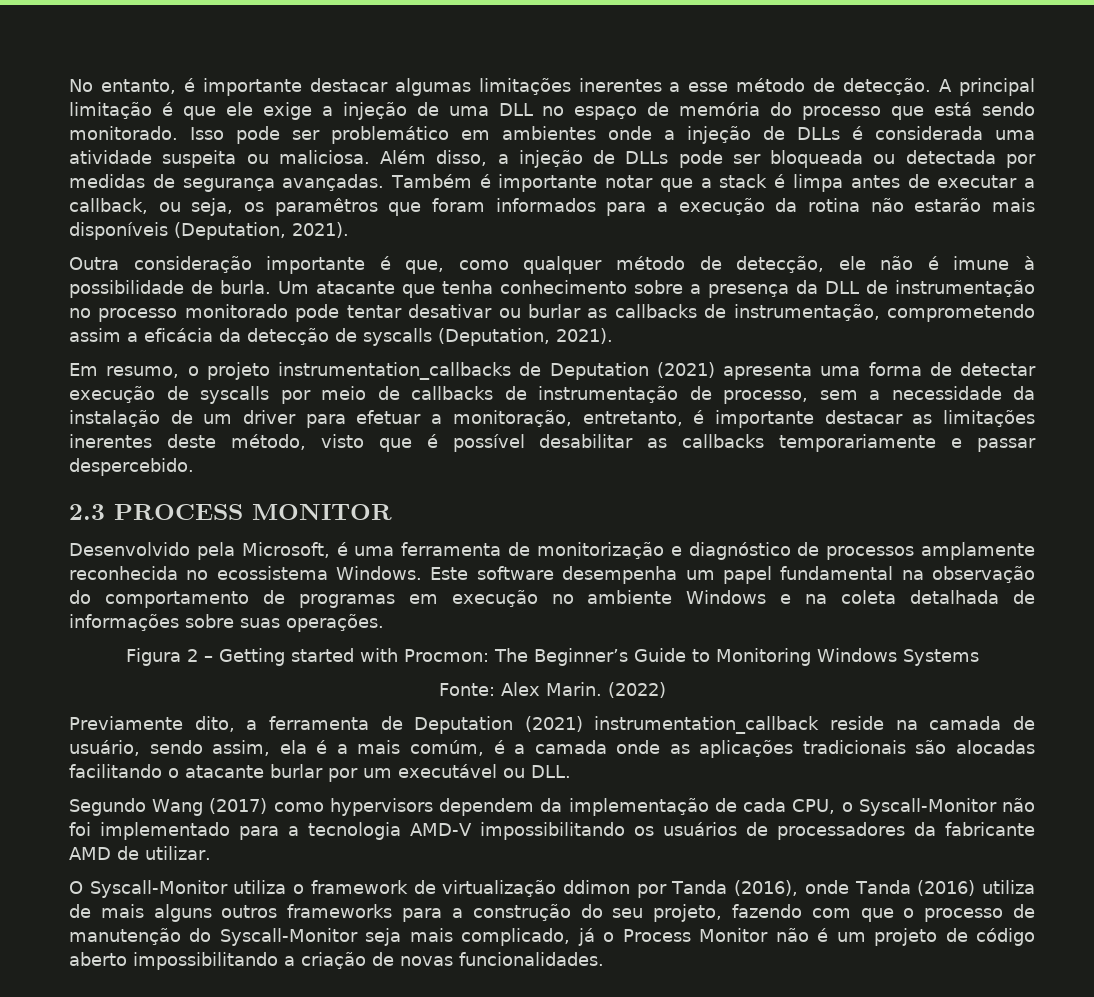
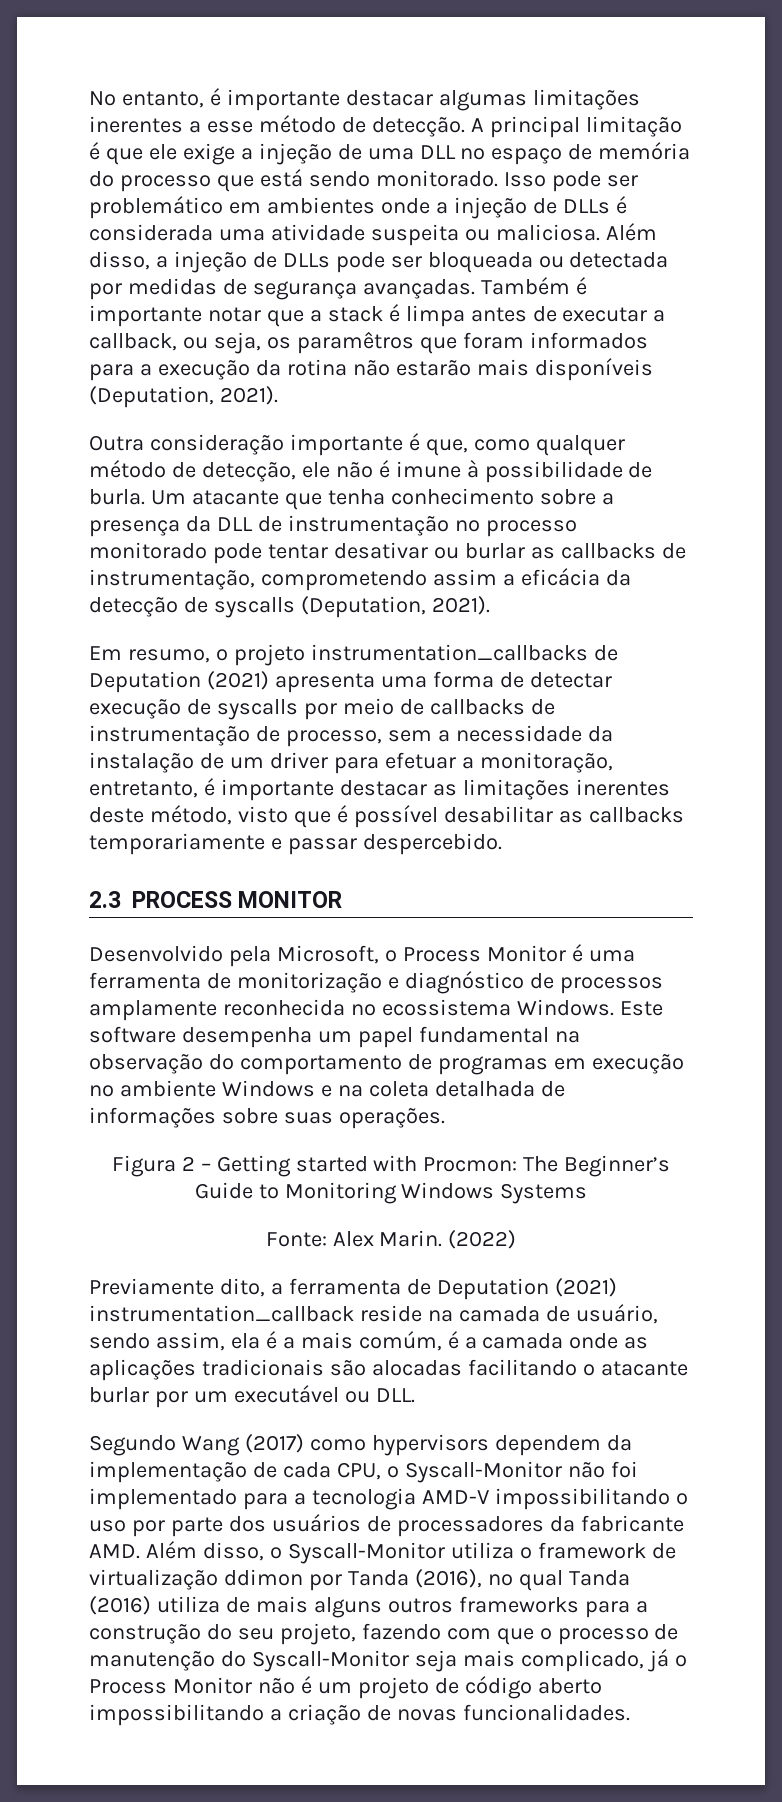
- Desenvolvido pela Microsoft, é uma ferramenta de monitorização e diagnóstico de processos amplamente reconhecida no ecossistema Windows.
+ Desenvolvido pela Microsoft, o Process Monitor é uma ferramenta de monitorização e diagnóstico de processos amplamente reconhecida no ecossistema Windows.
- Segundo Wang (2017) como hypervisors dependem da implementação de cada CPU, o Syscall-Monitor não foi implementado para a tecnologia AMD-V impossibilitando os usuários de processadores da fabricante AMD de utilizar.
- O Syscall-Monitor utiliza o framework de virtualização ddimon por Tanda (2016), onde Tanda (2016) utiliza de mais alguns outros frameworks para a construção do seu projeto, fazendo com que o processo de manutenção do Syscall-Monitor seja mais complicado, já o Process Monitor não é um projeto de código aberto impossibilitando a criação de novas funcionalidades.
+ Segundo Wang (2017) como hypervisors dependem da implementação de cada CPU, o Syscall-Monitor não foi implementado para a tecnologia AMD-V impossibilitando o uso por parte dos usuários de processadores da fabricante AMD. Além disso, o Syscall-Monitor utiliza o framework de virtualização ddimon por Tanda (2016), no qual Tanda (2016) utiliza de mais alguns outros frameworks para a construção do seu projeto, fazendo com que o processo de manutenção do Syscall-Monitor seja mais complicado, já o Process Monitor não é um projeto de código aberto impossibilitando a criação de novas funcionalidades.

